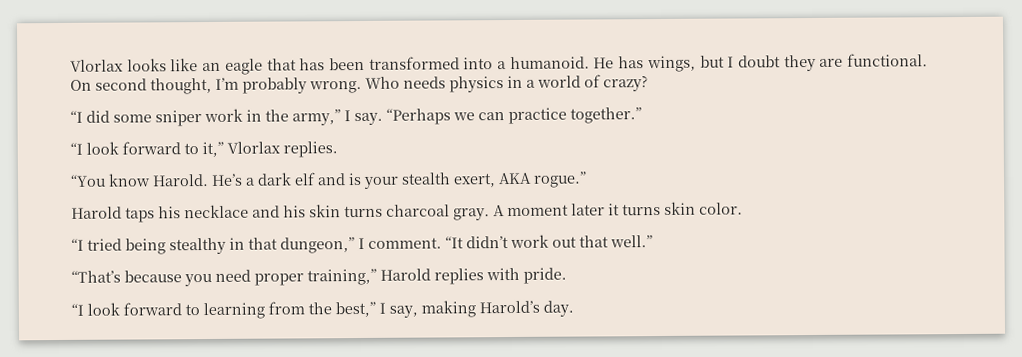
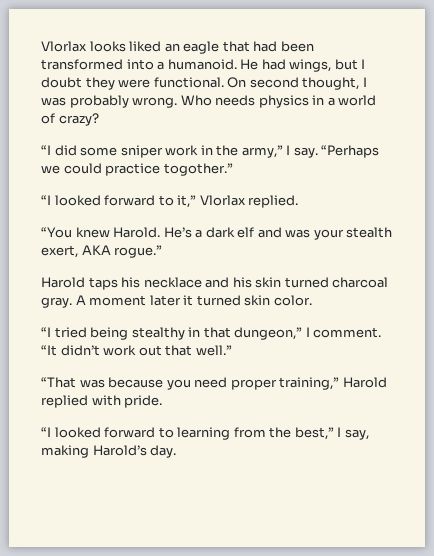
- Vlorlax looks like an eagle that has been transformed into a humanoid.
+ Vlorlax looks liked an eagle that had been transformed into a humanoid.
- He has wings, but I doubt they are functional.
+ He had wings, but I doubt they were functional.
- On second thought, I’m probably wrong.
+ On second thought, I was probably wrong.
- “Perhaps we can practice together.”
- “I look forward to it,” Vlorlax replies.
+ “Perhaps we could practice togother.”
+ “I looked forward to it,” Vlorlax replied.
- “You know Harold.
+ “You knew Harold.
- He’s a dark elf and is your stealth exert, AKA rogue.”
+ He’s a dark elf and was your stealth exert, AKA rogue.”
- Harold taps his necklace and his skin turns charcoal gray.
+ Harold taps his necklace and his skin turned charcoal gray.
- A moment later it turns skin color.
+ A moment later it turned skin color.
- “That’s because you need proper training,” Harold replies with pride.
+ “That was because you need proper training,” Harold replied with pride.
- “I look forward to learning from the best,” I say, making Harold’s day.
+ “I looked forward to learning from the best,” I say, making Harold’s day.

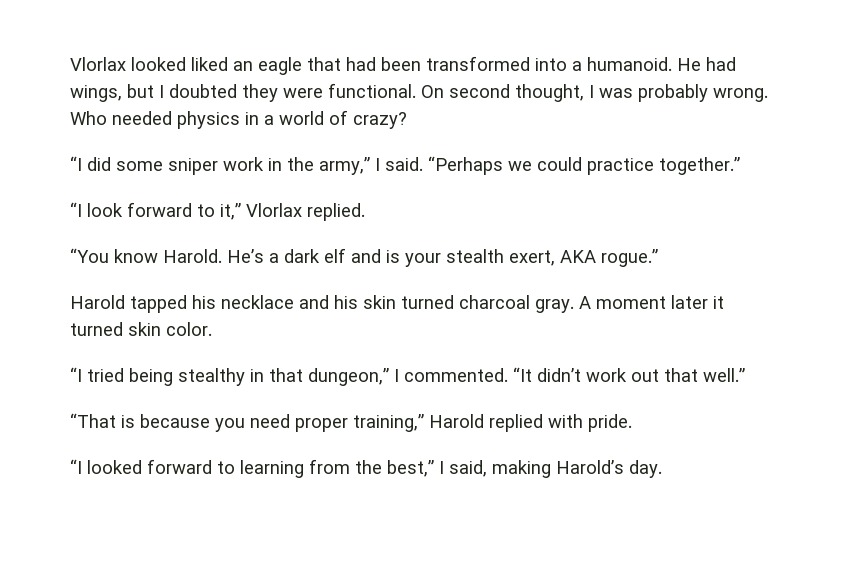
- Vlorlax looks liked an eagle that had been transformed into a humanoid.
+ Vlorlax looked liked an eagle that had been transformed into a humanoid.
- He had wings, but I doubt they were functional.
+ He had wings, but I doubted they were functional.
- Who needs physics in a world of crazy?
+ Who needed physics in a world of crazy?
- “I did some sniper work in the army,” I say.
+ “I did some sniper work in the army,” I said.
- “Perhaps we could practice togother.”
- “I looked forward to it,” Vlorlax replied.
+ “Perhaps we could practice together.”
+ “I look forward to it,” Vlorlax replied.
- “You knew Harold.
+ “You know Harold.
- He’s a dark elf and was your stealth exert, AKA rogue.”
+ He’s a dark elf and is your stealth exert, AKA rogue.”
- Harold taps his necklace and his skin turned charcoal gray.
+ Harold tapped his necklace and his skin turned charcoal gray.
- “I tried being stealthy in that dungeon,” I comment.
+ “I tried being stealthy in that dungeon,” I commented.
- “That was because you need proper training,” Harold replied with pride.
+ “That is because you need proper training,” Harold replied with pride.
- “I looked forward to learning from the best,” I say, making Harold’s day.
+ “I looked forward to learning from the best,” I said, making Harold’s day.

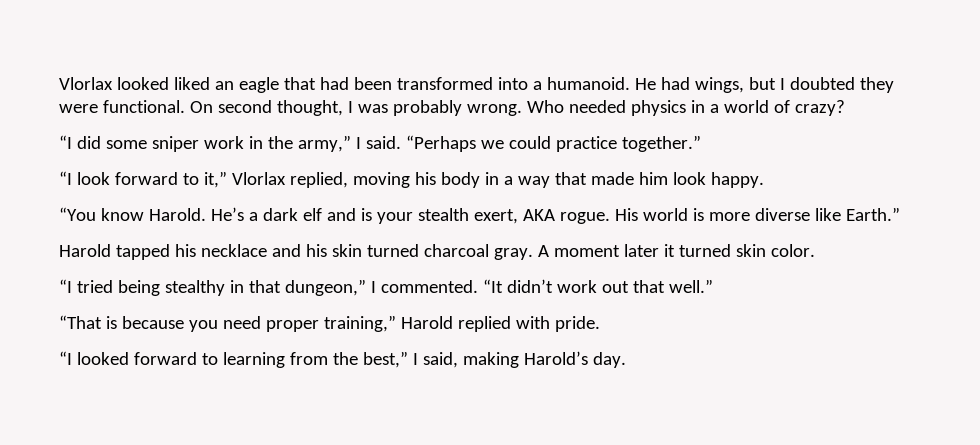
- “I look forward to it,” Vlorlax replied.
+ “I look forward to it,” Vlorlax replied, moving his body in a way that made him look happy.
- He’s a dark elf and is your stealth exert, AKA rogue.”
+ He’s a dark elf and is your stealth exert, AKA rogue. His world is more diverse like Earth.”

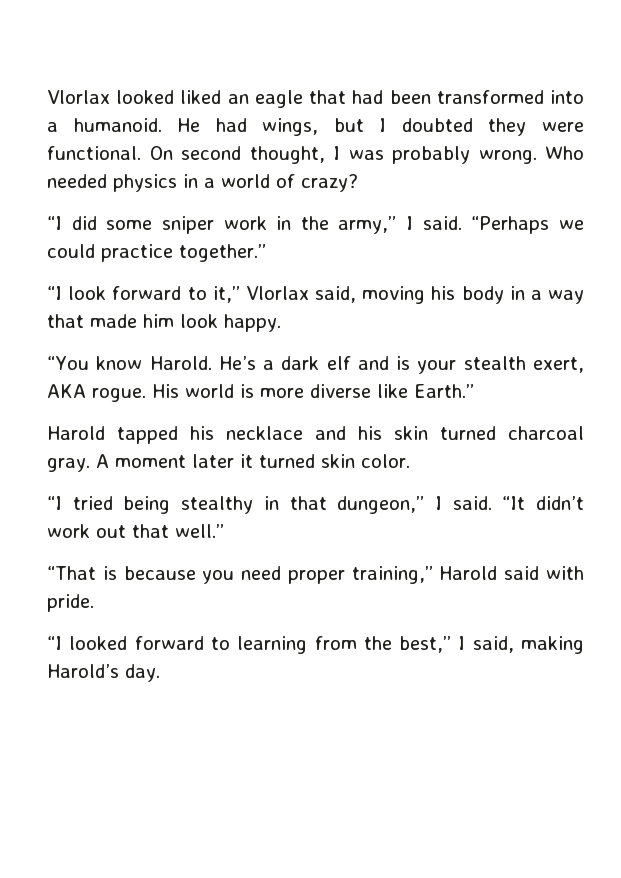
- “I look forward to it,” Vlorlax replied, moving his body in a way that made him look happy.
+ “I look forward to it,” Vlorlax said, moving his body in a way that made him look happy.
- “I tried being stealthy in that dungeon,” I commented.
+ “I tried being stealthy in that dungeon,” I said.
- “That is because you need proper training,” Harold replied with pride.
+ “That is because you need proper training,” Harold said with pride.

